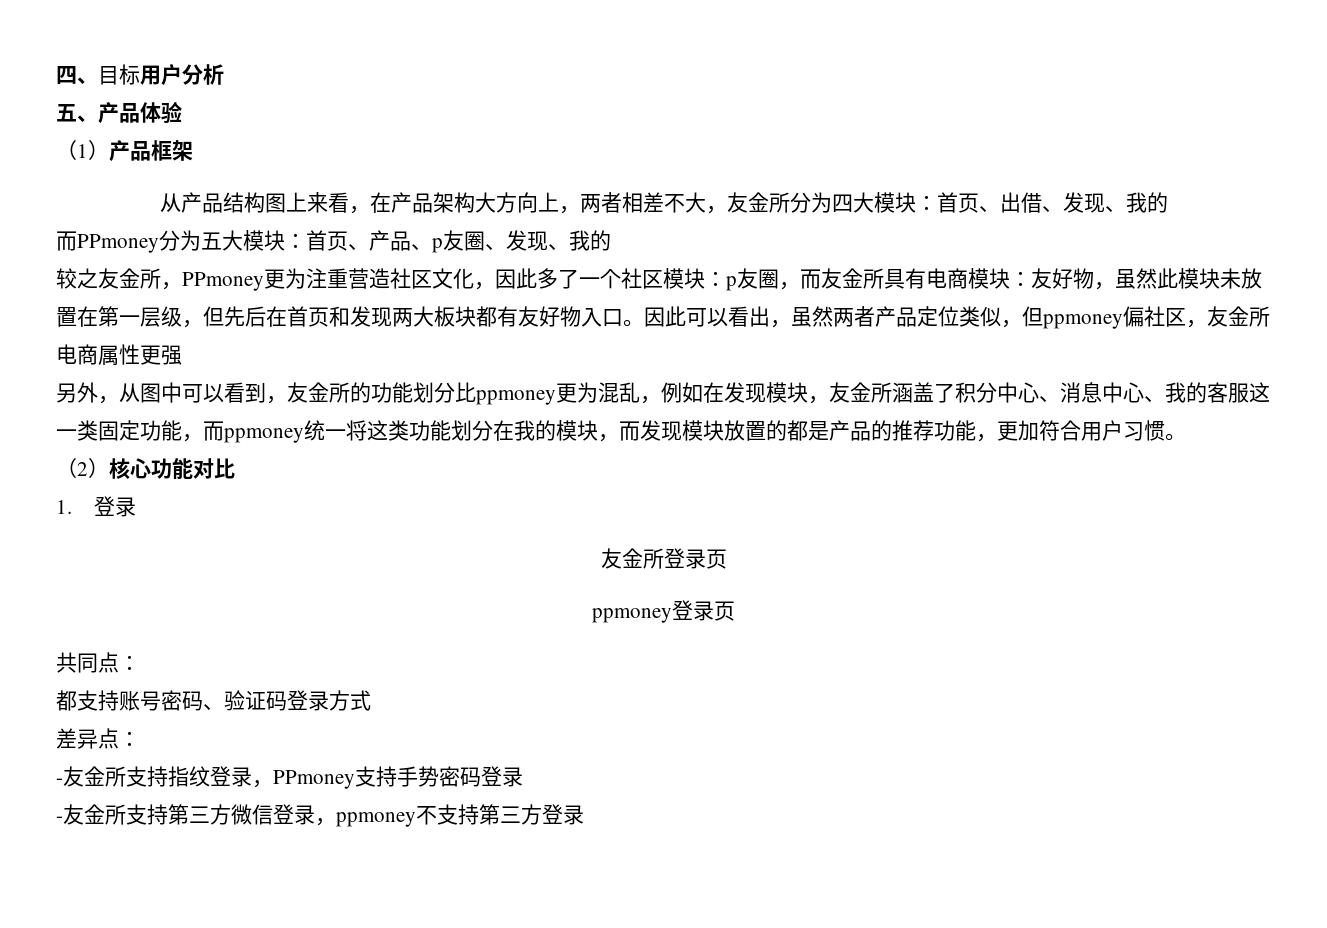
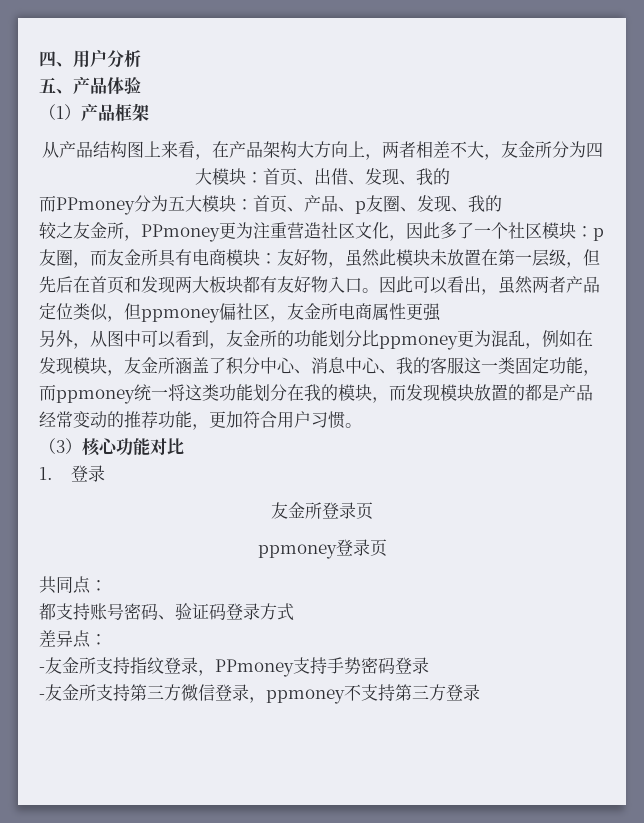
- 四、目标用户分析
+ 四、用户分析
- 另外，从图中可以看到，友金所的功能划分比ppmoney更为混乱，例如在发现模块，友金所涵盖了积分中心、消息中心、我的客服这一类固定功能，而ppmoney统一将这类功能划分在我的模块，而发现模块放置的都是产品的推荐功能，更加符合用户习惯。
+ 另外，从图中可以看到，友金所的功能划分比ppmoney更为混乱，例如在发现模块，友金所涵盖了积分中心、消息中心、我的客服这一类固定功能，而ppmoney统一将这类功能划分在我的模块，而发现模块放置的都是产品经常变动的推荐功能，更加符合用户习惯。
- （2）核心功能对比
+ （3）核心功能对比

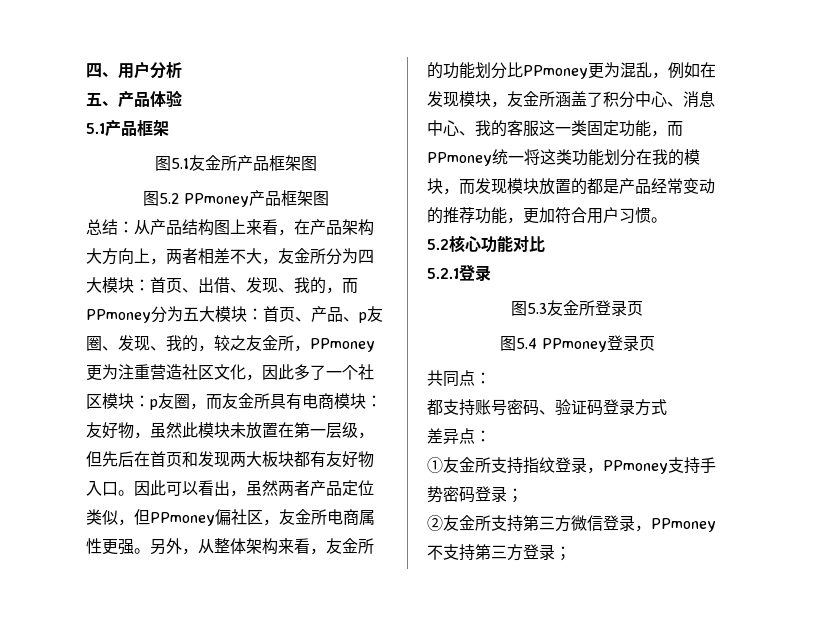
- （1）产品框架
+ 5.1产品框架
+ 图5.1友金所产品框架图
+ 图5.2 PPmoney产品框架图
+ 总结：
- 首页、出借、发现、我的
- 而PPmoney分为五大模块：
+ 首页、出借、发现、我的，而PPmoney分为五大模块：
- 首页、产品、p友圈、发现、我的
- 较之友金所，PPmoney更为注重营造社区文化，因此多了一个社区模块：
+ 首页、产品、p友圈、发现、我的，较之友金所，PPmoney更为注重营造社区文化，因此多了一个社区模块：
- 因此可以看出，虽然两者产品定位类似，但ppmoney偏社区，友金所电商属性更强
- 另外，从图中可以看到，友金所的功能划分比ppmoney更为混乱，例如在发现模块，友金所涵盖了积分中心、消息中心、我的客服这一类固定功能，而ppmoney统一将这类功能划分在我的模块，而发现模块放置的都是产品经常变动的推荐功能，更加符合用户习惯。
+ 因此可以看出，虽然两者产品定位类似，但PPmoney偏社区，友金所电商属性更强。另外，从整体架构来看，友金所的功能划分比PPmoney更为混乱，例如在发现模块，友金所涵盖了积分中心、消息中心、我的客服这一类固定功能，而PPmoney统一将这类功能划分在我的模块，而发现模块放置的都是产品经常变动的推荐功能，更加符合用户习惯。
- （3）核心功能对比
+ 5.2核心功能对比
- 1.登录
- 友金所登录页
+ 5.2.1登录
+ 图5.3友金所登录页
- ppmoney登录页
+ 图5.4 PPmoney登录页
- -友金所支持指纹登录，PPmoney支持手势密码登录
- -友金所支持第三方微信登录，ppmoney不支持第三方登录
+ ①友金所支持指纹登录，PPmoney支持手势密码登录；
+ ②友金所支持第三方微信登录，PPmoney不支持第三方登录；

